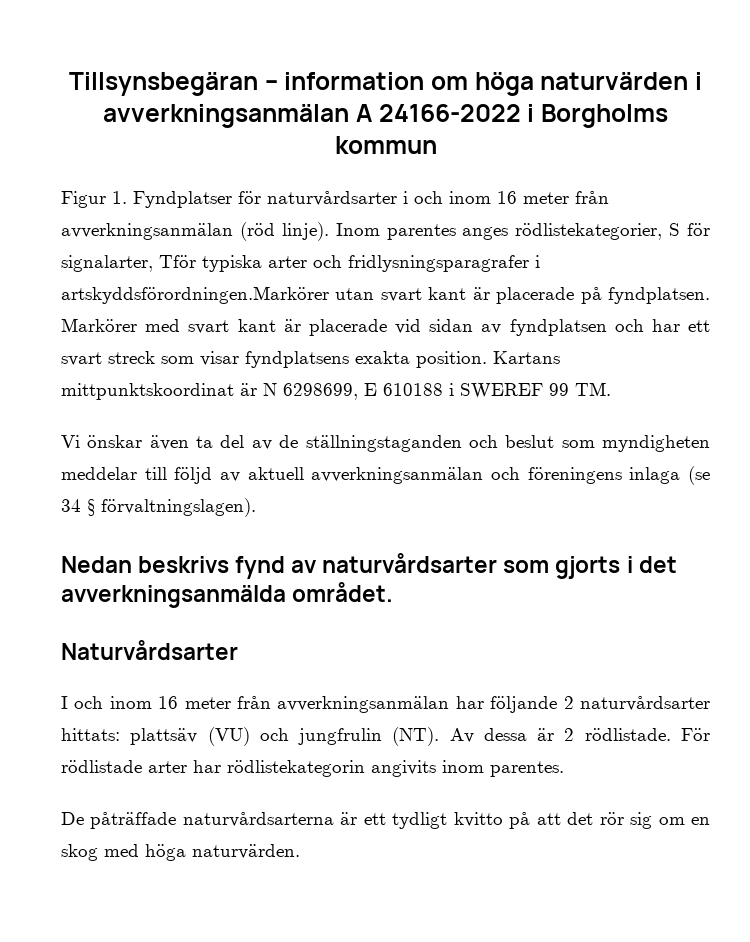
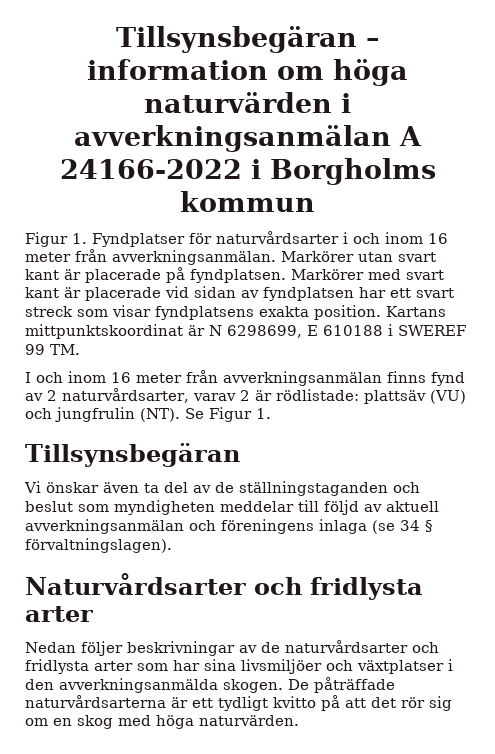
- Figur 1. Fyndplatser för naturvårdsarter i och inom 16 meter från avverkningsanmälan (röd linje). Inom parentes anges rödlistekategorier, S för signalarter, Tför typiska arter och fridlysningsparagrafer i artskyddsförordningen.Markörer utan svart kant är placerade på fyndplatsen.
+ Figur 1. Fyndplatser för naturvårdsarter i och inom 16 meter från avverkningsanmälan. Markörer utan svart kant är placerade på fyndplatsen.
- Markörer med svart kant är placerade vid sidan av fyndplatsen och har ett svart streck som visar fyndplatsens exakta position.
+ Markörer med svart kant är placerade vid sidan av fyndplatsen har ett svart streck som visar fyndplatsens exakta position.
+ I och inom 16 meter från avverkningsanmälan finns fynd av 2 naturvårdsarter, varav 2 är rödlistade: plattsäv (VU) och jungfrulin (NT). Se Figur 1.
+ Tillsynsbegäran
- Nedan beskrivs fynd av naturvårdsarter som gjorts i det avverkningsanmälda området.
- Naturvårdsarter
- I och inom 16 meter från avverkningsanmälan har följande 2 naturvårdsarter hittats: plattsäv (VU) och jungfrulin (NT). Av dessa är 2 rödlistade. För rödlistade arter har rödlistekategorin angivits inom parentes.
- De påträffade naturvårdsarterna är ett tydligt kvitto på att det rör sig om en skog med höga naturvärden.
+ Naturvårdsarter och fridlysta arter
+ Nedan följer beskrivningar av de naturvårdsarter och fridlysta arter som har sina livsmiljöer och växtplatser i den avverkningsanmälda skogen. De påträffade naturvårdsarterna är ett tydligt kvitto på att det rör sig om en skog med höga naturvärden.

